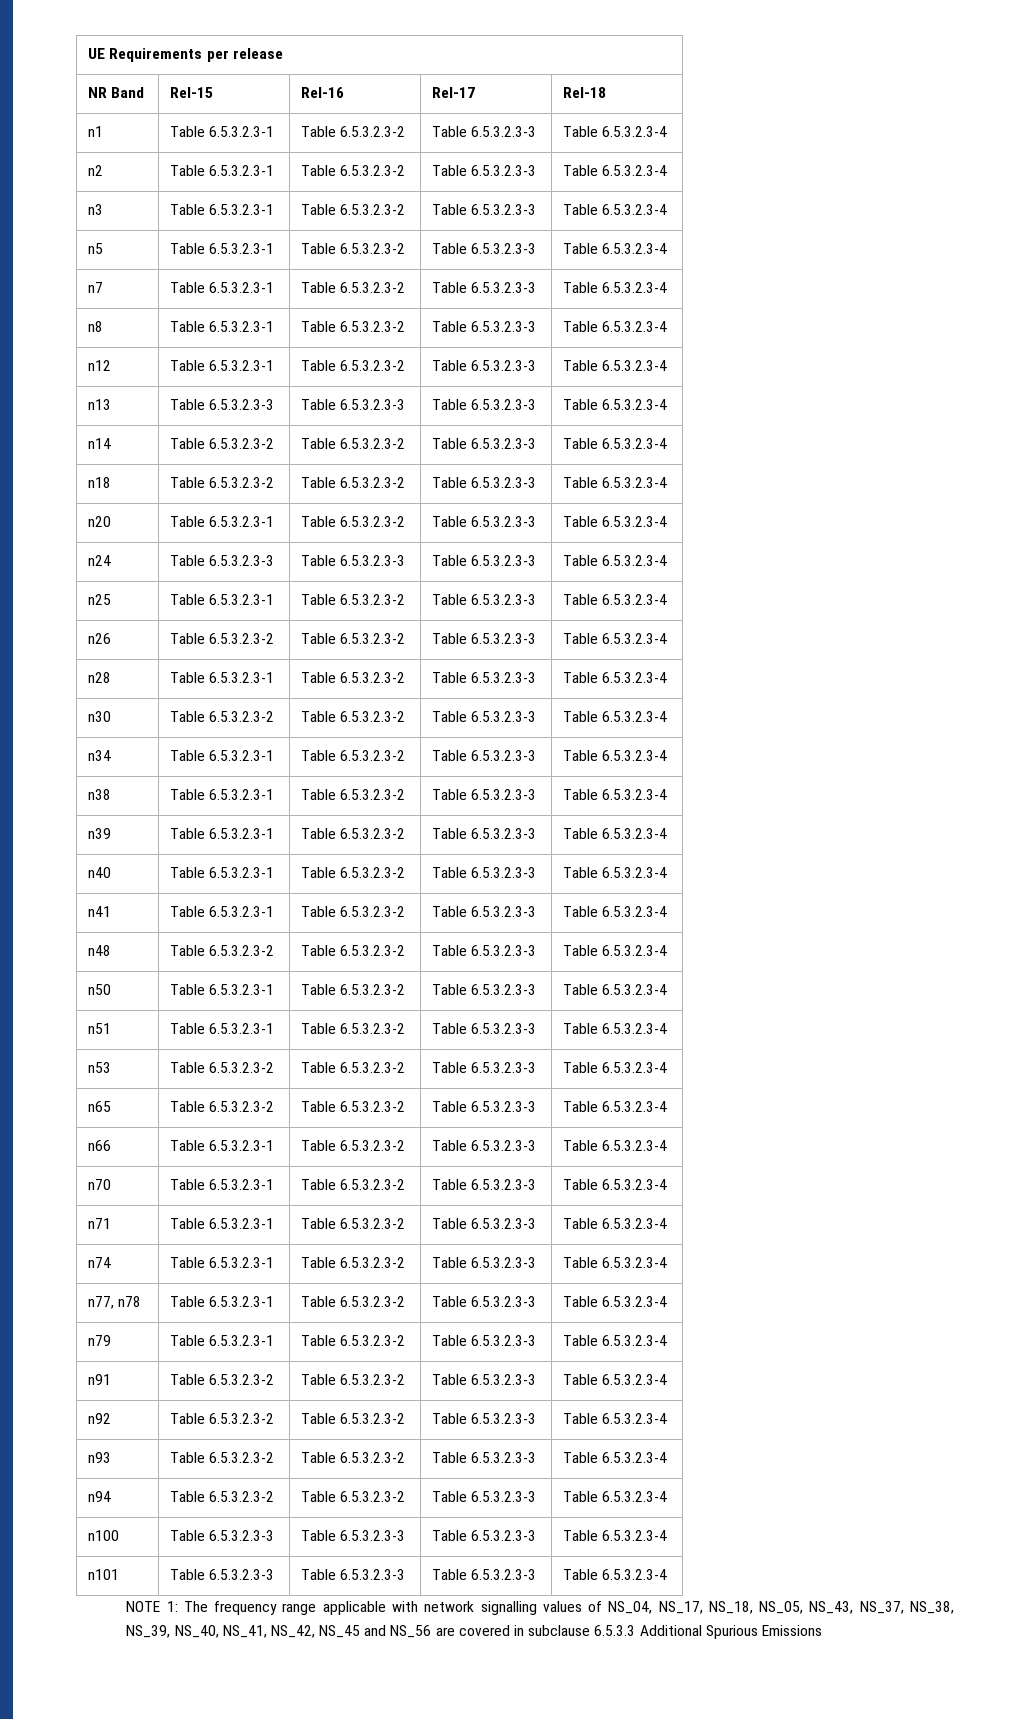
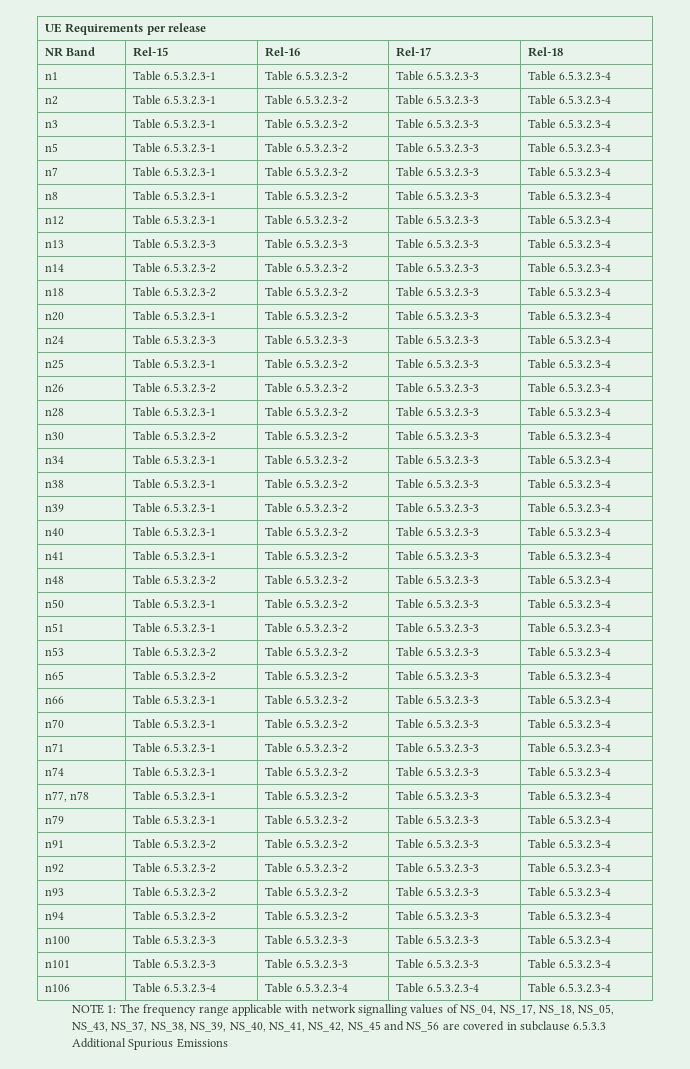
+ n106 | Table 6.5.3.2.3-4 | Table 6.5.3.2.3-4 | Table 6.5.3.2.3-4 | Table 6.5.3.2.3-4

